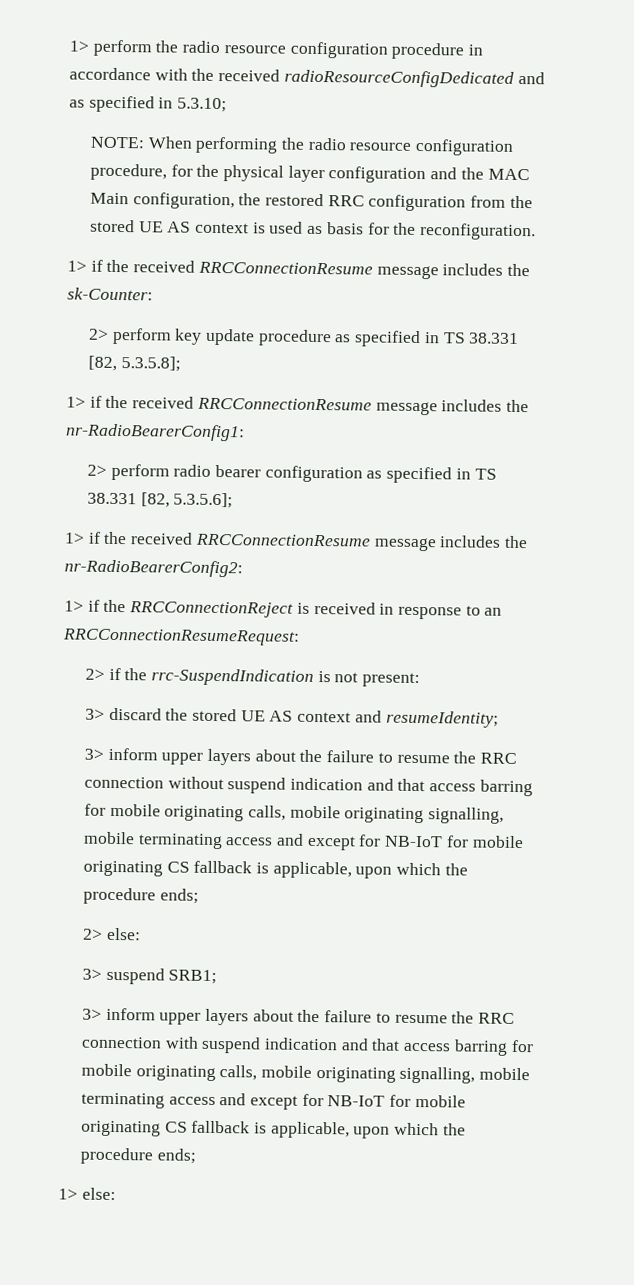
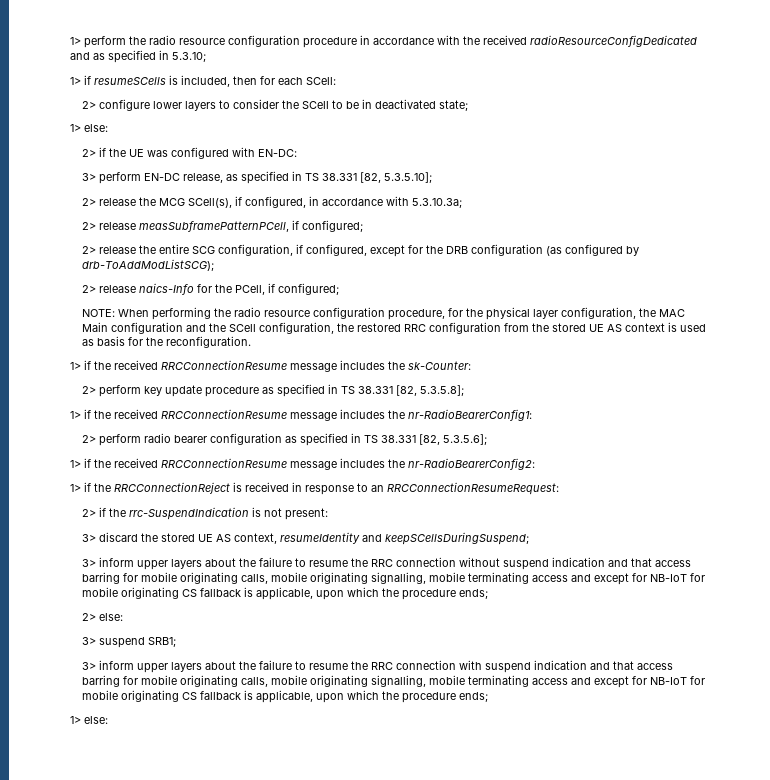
+ 1> if resumeSCells is included, then for each SCell:
+ 2> configure lower layers to consider the SCell to be in deactivated state;
+ 1> else:
+ 2> if the UE was configured with EN-DC:
+ 3> perform EN-DC release, as specified in TS 38.331 [82, 5.3.5.10];
+ 2> release the MCG SCell(s), if configured, in accordance with 5.3.10.3a;
+ 2> release measSubframePatternPCell, if configured;
+ 2> release the entire SCG configuration, if configured, except for the DRB configuration (as configured by drb-ToAddModListSCG);
+ 2> release naics-Info for the PCell, if configured;
- NOTE: When performing the radio resource configuration procedure, for the physical layer configuration and the MAC Main configuration, the restored RRC configuration from the stored UE AS context is used as basis for the reconfiguration.
+ NOTE: When performing the radio resource configuration procedure, for the physical layer configuration, the MAC Main configuration and the SCell configuration, the restored RRC configuration from the stored UE AS context is used as basis for the reconfiguration.
- 3> discard the stored UE AS context and resumeIdentity;
+ 3> discard the stored UE AS context, resumeIdentity and keepSCellsDuringSuspend;

